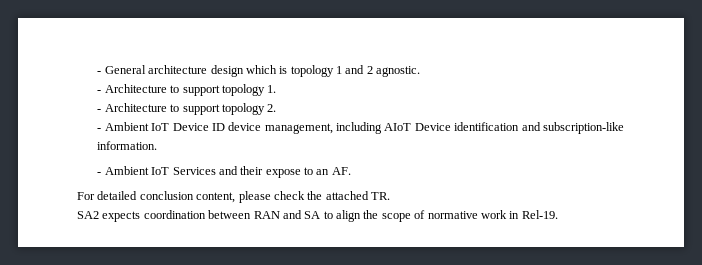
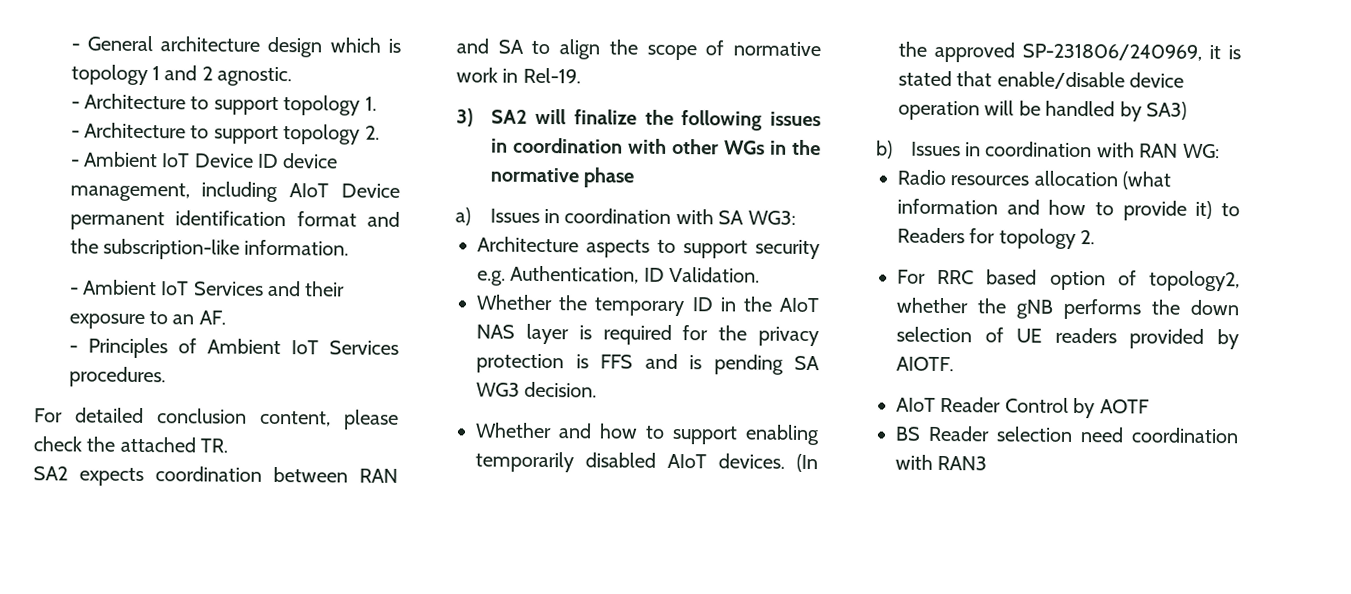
- - Ambient IoT Device ID device management, including AIoT Device identification and subscription-like information.
+ - Ambient IoT Device ID device management, including AIoT Device permanent identification format and the subscription-like information.
- - Ambient IoT Services and their expose to an AF.
+ - Ambient IoT Services and their exposure to an AF.
+ - Principles of Ambient IoT Services procedures.
+ 3) SA2 will finalize the following issues in coordination with other WGs in the normative phase
+ a) Issues in coordination with SA WG3:
+ Architecture aspects to support security e.g. Authentication, ID Validation.
+ Whether the temporary ID in the AIoT NAS layer is required for the privacy protection is FFS and is pending SA WG3 decision.
+ Whether and how to support enabling temporarily disabled AIoT devices. (In the approved SP-231806/240969, it is stated that enable/disable device operation will be handled by SA3)
+ b) Issues in coordination with RAN WG:
+ Radio resources allocation (what information and how to provide it) to Readers for topology 2.
+ For RRC based option of topology2, whether the gNB performs the down selection of UE readers provided by AIOTF.
+ AIoT Reader Control by AOTF
+ BS Reader selection need coordination with RAN3

